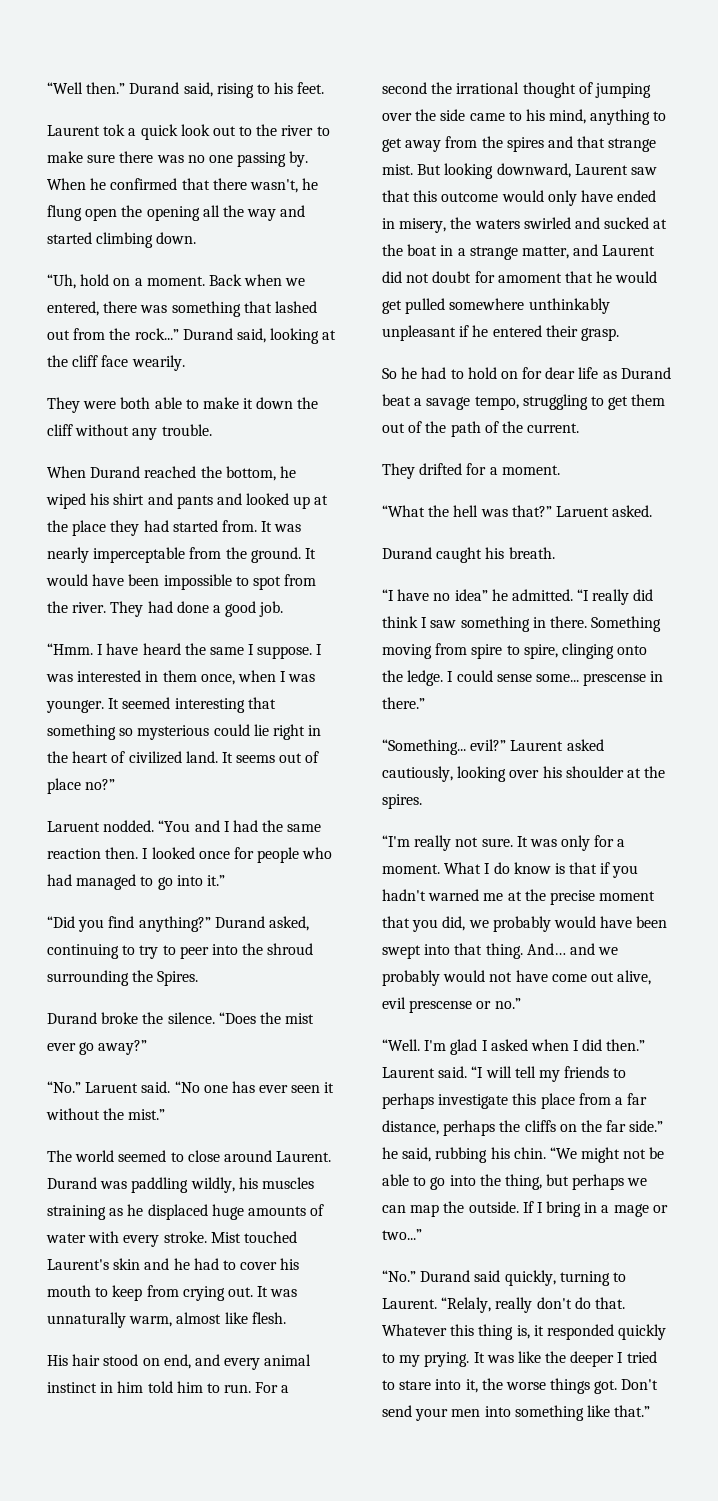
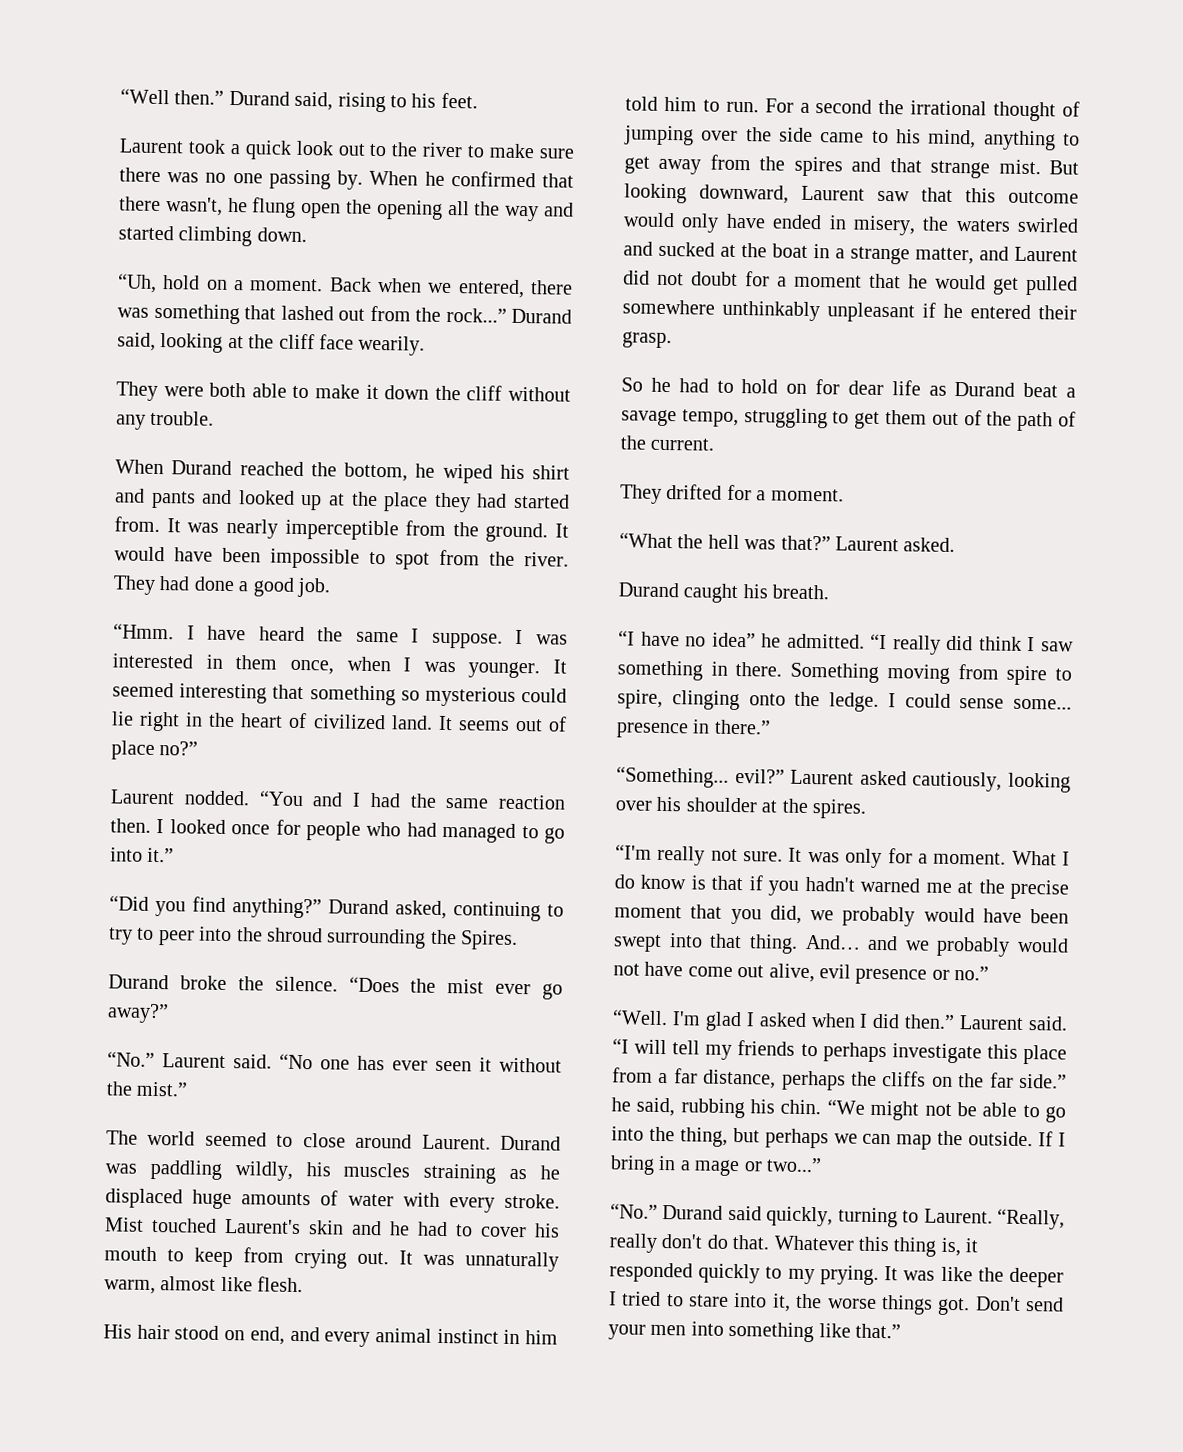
- Laurent tok a quick look out to the river to make sure there was no one passing by.
+ Laurent took a quick look out to the river to make sure there was no one passing by.
- It was nearly imperceptable from the ground.
+ It was nearly imperceptible from the ground.
- Laruent nodded.
+ Laurent nodded.
- “No.” Laruent said.
+ “No.” Laurent said.
- But looking downward, Laurent saw that this outcome would only have ended in misery, the waters swirled and sucked at the boat in a strange matter, and Laurent did not doubt for amoment that he would get pulled somewhere unthinkably unpleasant if he entered their grasp.
+ But looking downward, Laurent saw that this outcome would only have ended in misery, the waters swirled and sucked at the boat in a strange matter, and Laurent did not doubt for a moment that he would get pulled somewhere unthinkably unpleasant if he entered their grasp.
- Laruent asked.
+ Laurent asked.
- I could sense some... prescense in there.”
+ I could sense some... presence in there.”
- And… and we probably would not have come out alive, evil prescense or no.”
+ And… and we probably would not have come out alive, evil presence or no.”
- “Relaly, really don't do that.
+ “Really, really don't do that.

